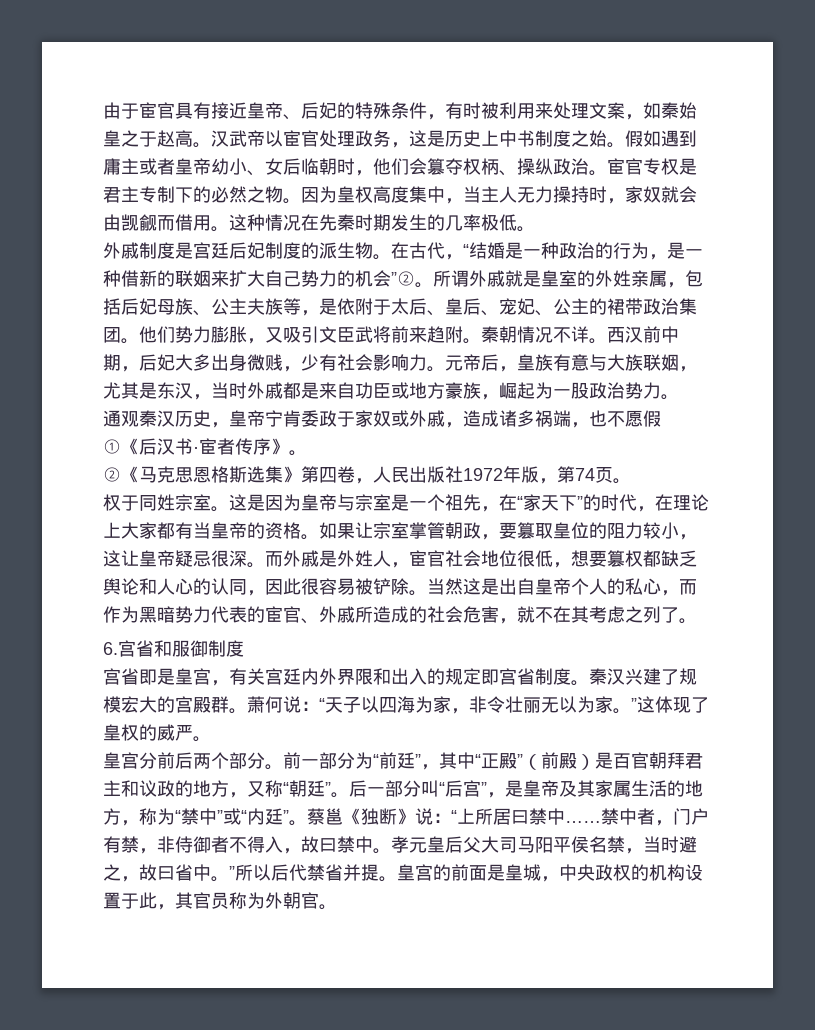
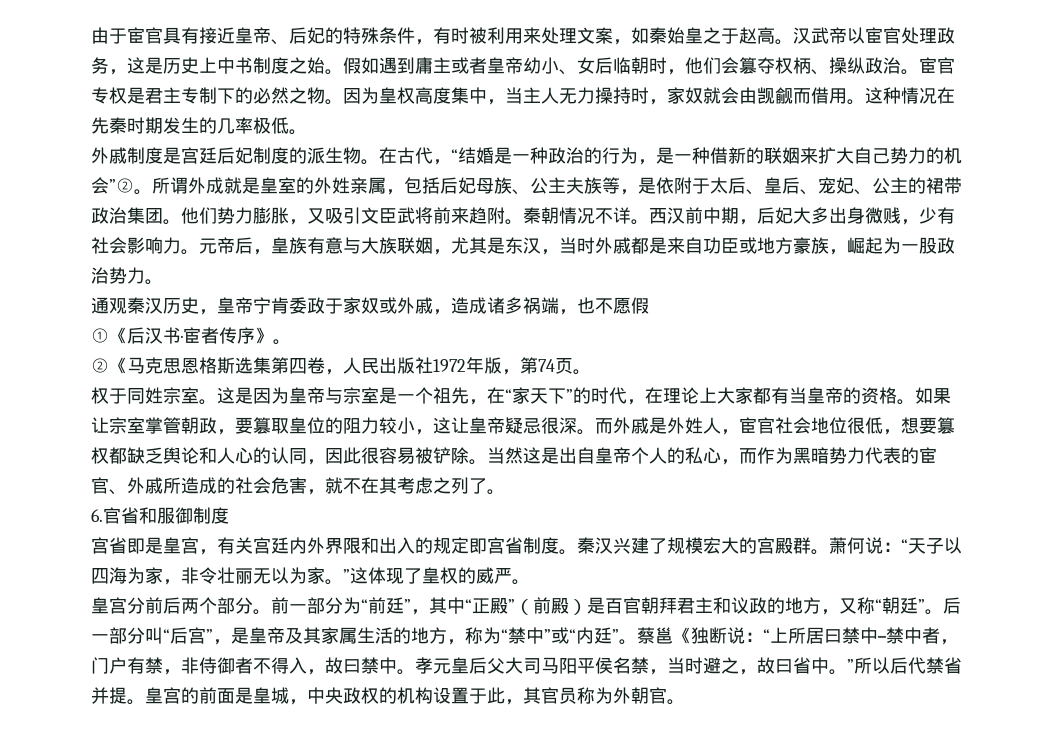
- 所谓外戚就是皇室的外姓亲属，包括后妃母族、公主夫族等，是依附于太后、皇后、宠妃、公主的裙带政治集团。
+ 所谓外成就是皇室的外姓亲属，包括后妃母族、公主夫族等，是依附于太后、皇后、宠妃、公主的裙带政治集团。
- ②《马克思恩格斯选集》第四卷，人民出版社1972年版，第74页。
+ ②《马克思恩格斯选集第四卷，人民出版社1972年版，第74页。
- 6.宫省和服御制度
+ 6.官省和服御制度
- 蔡邕《独断》说：“上所居曰禁中……禁中者，门户有禁，非侍御者不得入，故曰禁中。
+ 蔡邕《独断说：“上所居曰禁中····禁中者，门户有禁，非侍御者不得入，故曰禁中。

